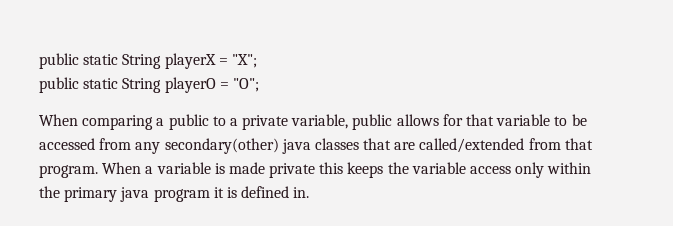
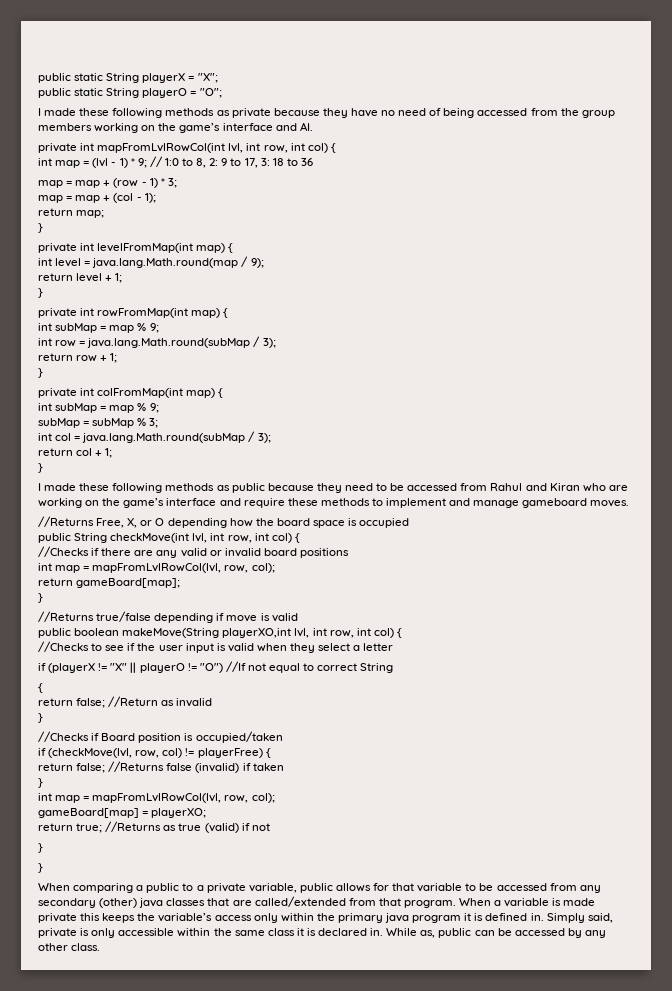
+ I made these following methods as private because they have no need of being accessed from the group members working on the game’s interface and AI.
+ private int mapFromLvlRowCol(int lvl, int row, int col) {
+ int map = (lvl - 1) * 9; // 1:0 to 8, 2: 9 to 17, 3: 18 to 36
+ map = map + (row - 1) * 3;
+ map = map + (col - 1);
+ return map;
+ }
+ private int levelFromMap(int map) {
+ int level = java.lang.Math.round(map / 9);
+ return level + 1;
+ }
+ private int rowFromMap(int map) {
+ int subMap = map % 9;
+ int row = java.lang.Math.round(subMap / 3);
+ return row + 1;
+ }
+ private int colFromMap(int map) {
+ int subMap = map % 9;
+ subMap = subMap % 3;
+ int col = java.lang.Math.round(subMap / 3);
+ return col + 1;
+ }
+ I made these following methods as public because they need to be accessed from Rahul and Kiran who are working on the game’s interface and require these methods to implement and manage gameboard moves.
+ //Returns Free, X, or O depending how the board space is occupied
+ public String checkMove(int lvl, int row, int col) {
+ //Checks if there are any valid or invalid board positions
+ int map = mapFromLvlRowCol(lvl, row, col);
+ return gameBoard[map];
+ }
+ //Returns true/false depending if move is valid
+ public boolean makeMove(String playerXO,int lvl, int row, int col) {
+ //Checks to see if the user input is valid when they select a letter
+ if (playerX != "X" || playerO != "O") //If not equal to correct String
+ {
+ return false; //Return as invalid
+ }
+ //Checks if Board position is occupied/taken
+ if (checkMove(lvl, row, col) != playerFree) {
+ return false; //Returns false (invalid) if taken
+ }
+ int map = mapFromLvlRowCol(lvl, row, col);
+ gameBoard[map] = playerXO;
+ return true; //Returns as true (valid) if not
+ }
+ }
- When comparing a public to a private variable, public allows for that variable to be accessed from any secondary(other) java classes that are called/extended from that program.
+ When comparing a public to a private variable, public allows for that variable to be accessed from any secondary (other) java classes that are called/extended from that program.
- When a variable is made private this keeps the variable access only within the primary java program it is defined in.
+ When a variable is made private this keeps the variable’s access only within the primary java program it is defined in.
+ Simply said, private is only accessible within the same class it is declared in. While as, public can be accessed by any other class.

